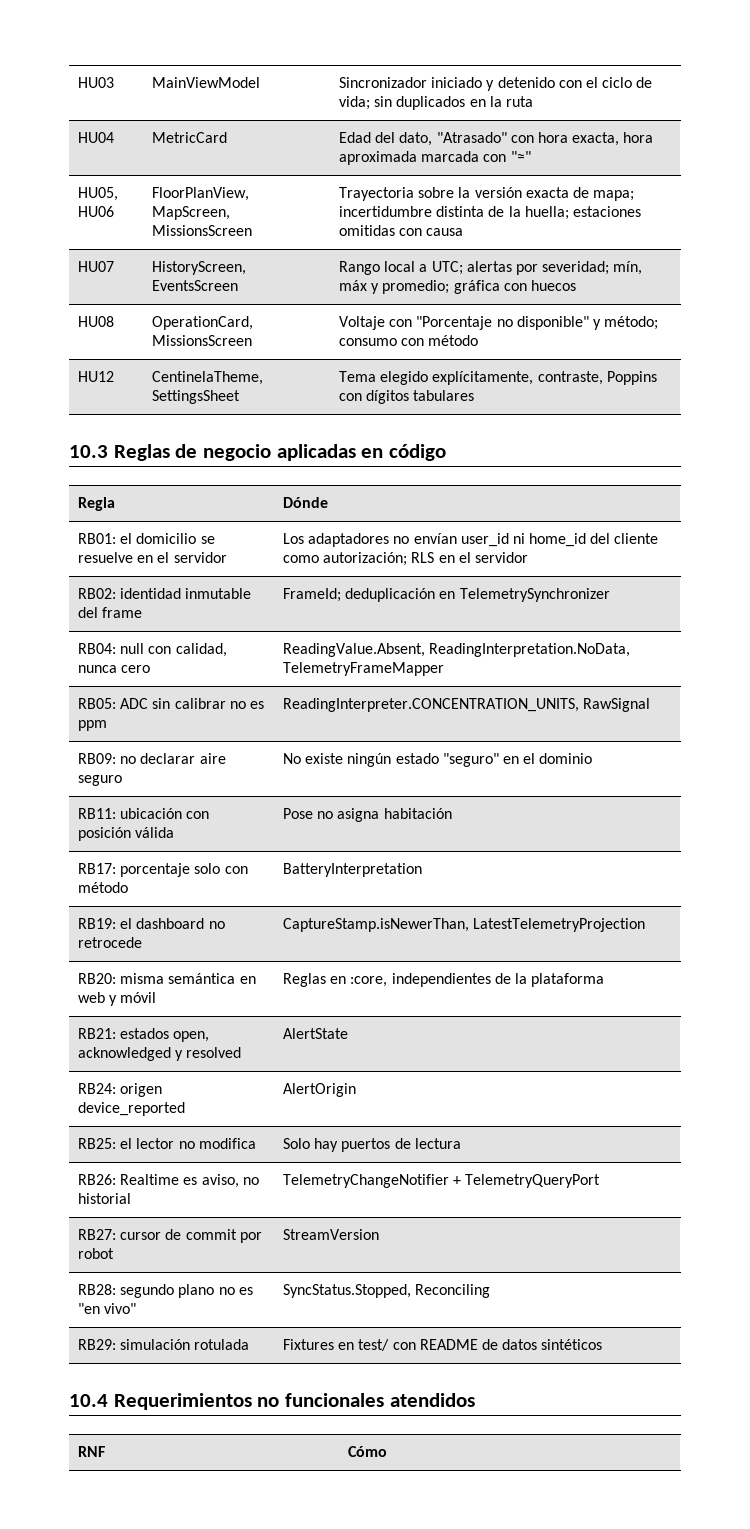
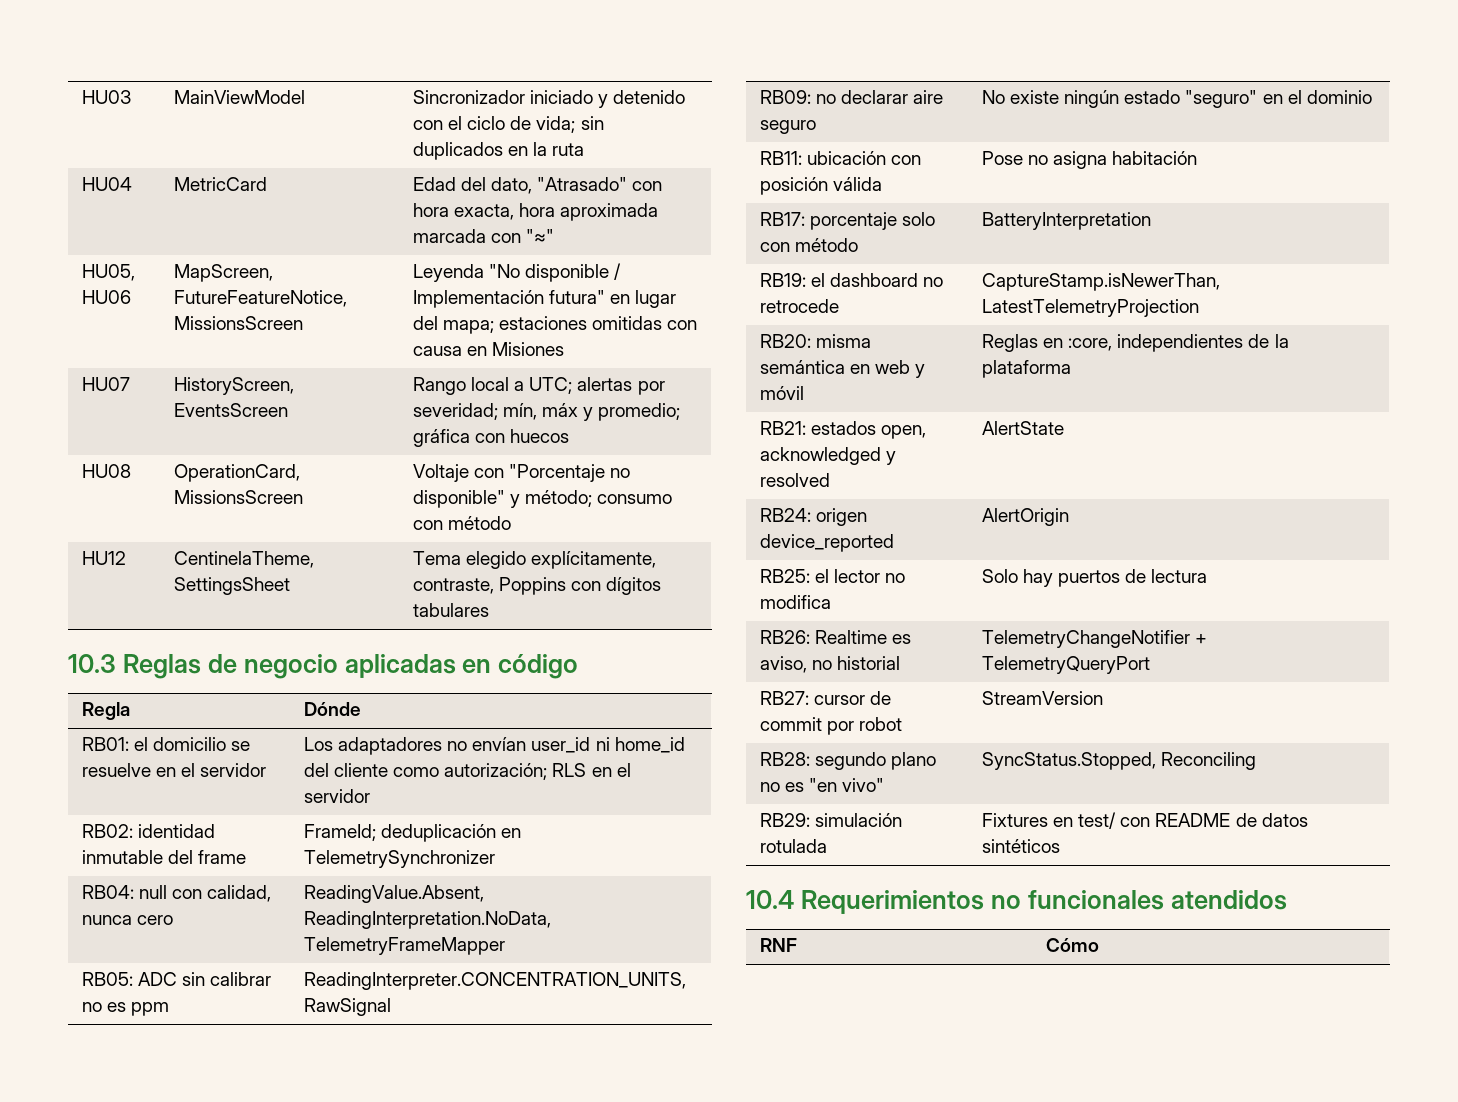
- HU05, HU06 | FloorPlanView, MapScreen, MissionsScreen | Trayectoria sobre la versión exacta de mapa; incertidumbre distinta de la huella; estaciones omitidas con causa
+ HU05, HU06 | MapScreen, FutureFeatureNotice, MissionsScreen | Leyenda "No disponible / Implementación futura" en lugar del mapa; estaciones omitidas con causa en Misiones

